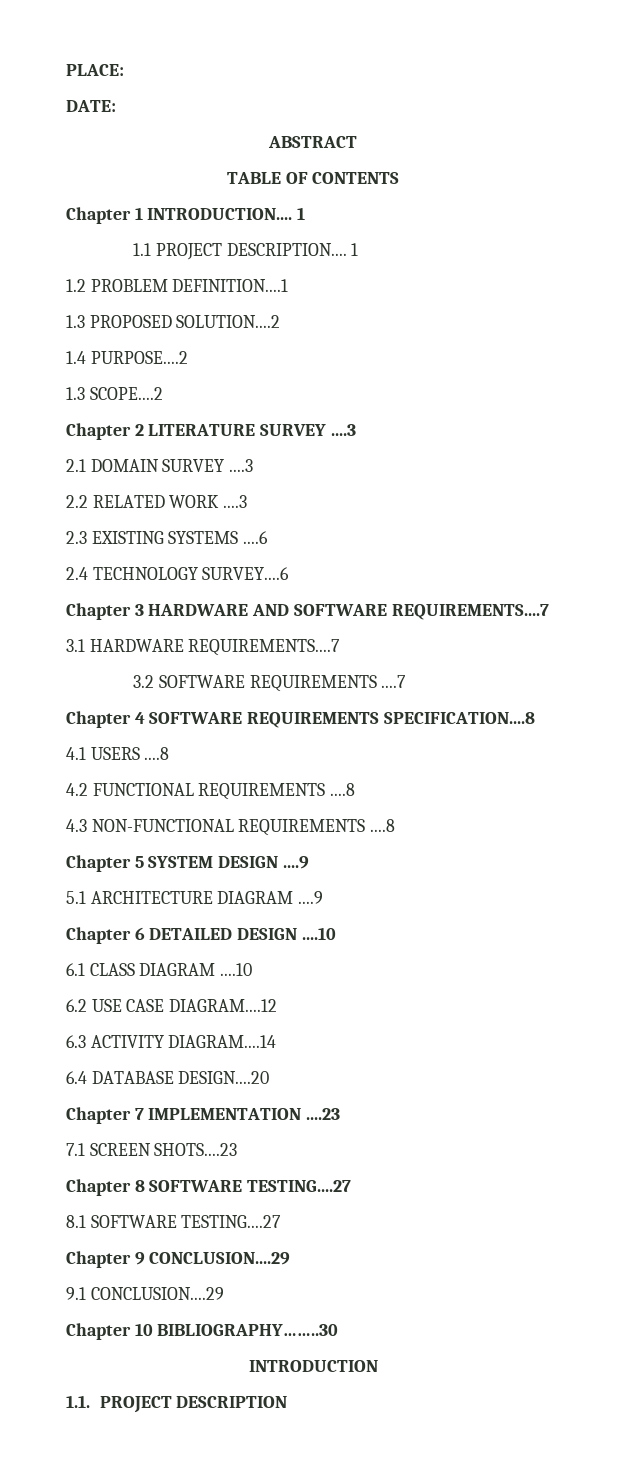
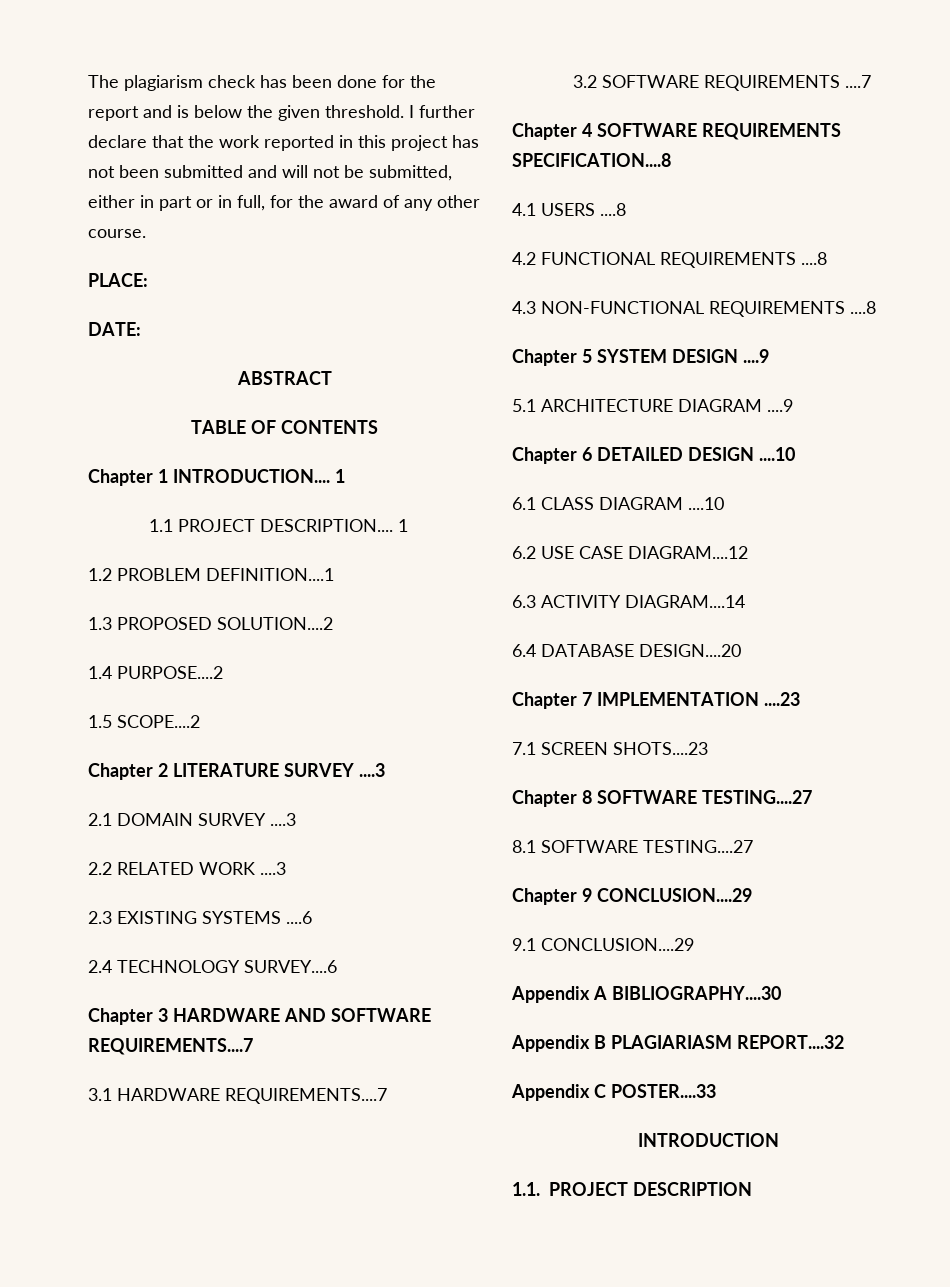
+ The plagiarism check has been done for the report and is below the given threshold. I further declare that the work reported in this project has not been submitted and will not be submitted, either in part or in full, for the award of any other course.
- 1.3 SCOPE....2
+ 1.5 SCOPE....2
- Chapter 10 BIBLIOGRAPHY……..30
+ Appendix A BIBLIOGRAPHY....30
+ Appendix B PLAGIARIASM REPORT....32
+ Appendix C POSTER....33

